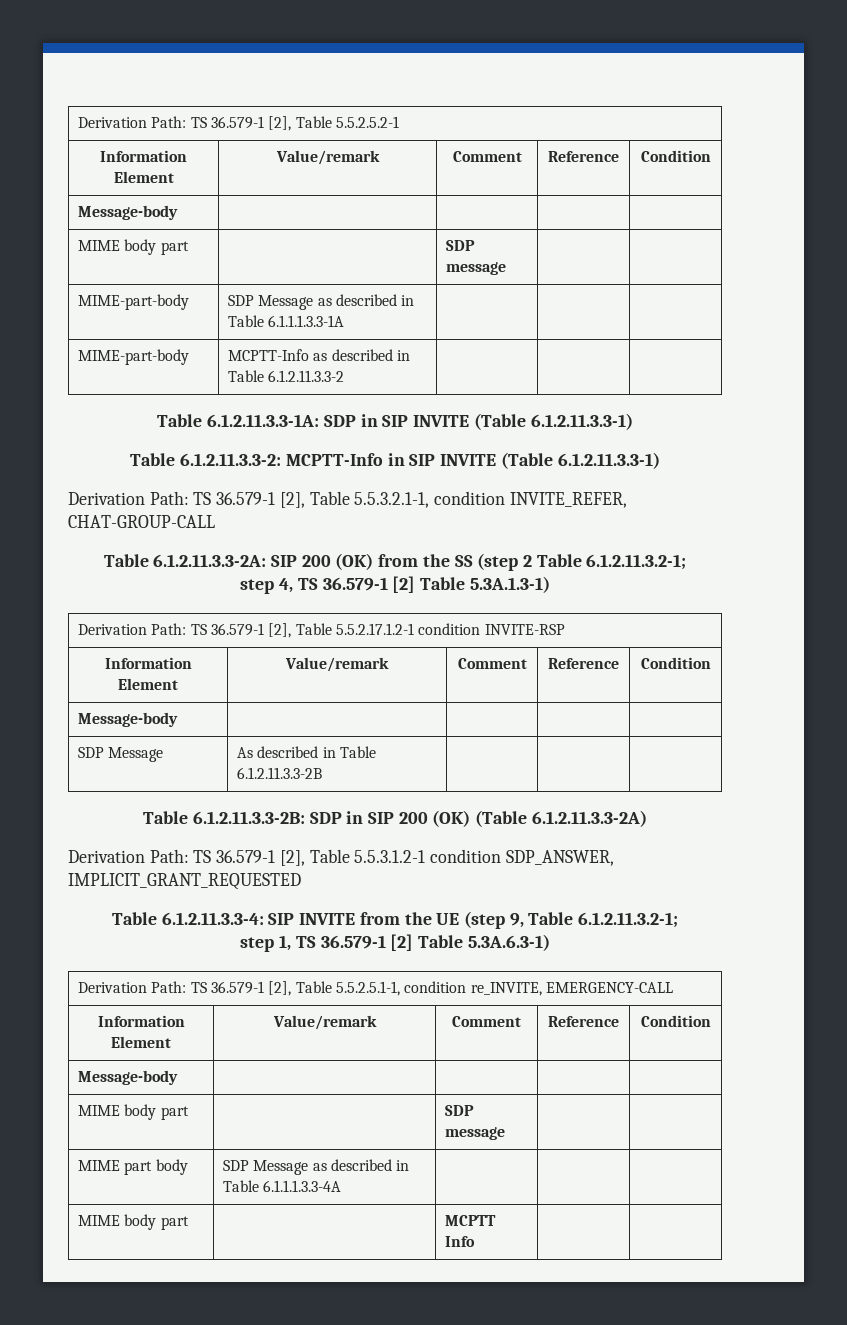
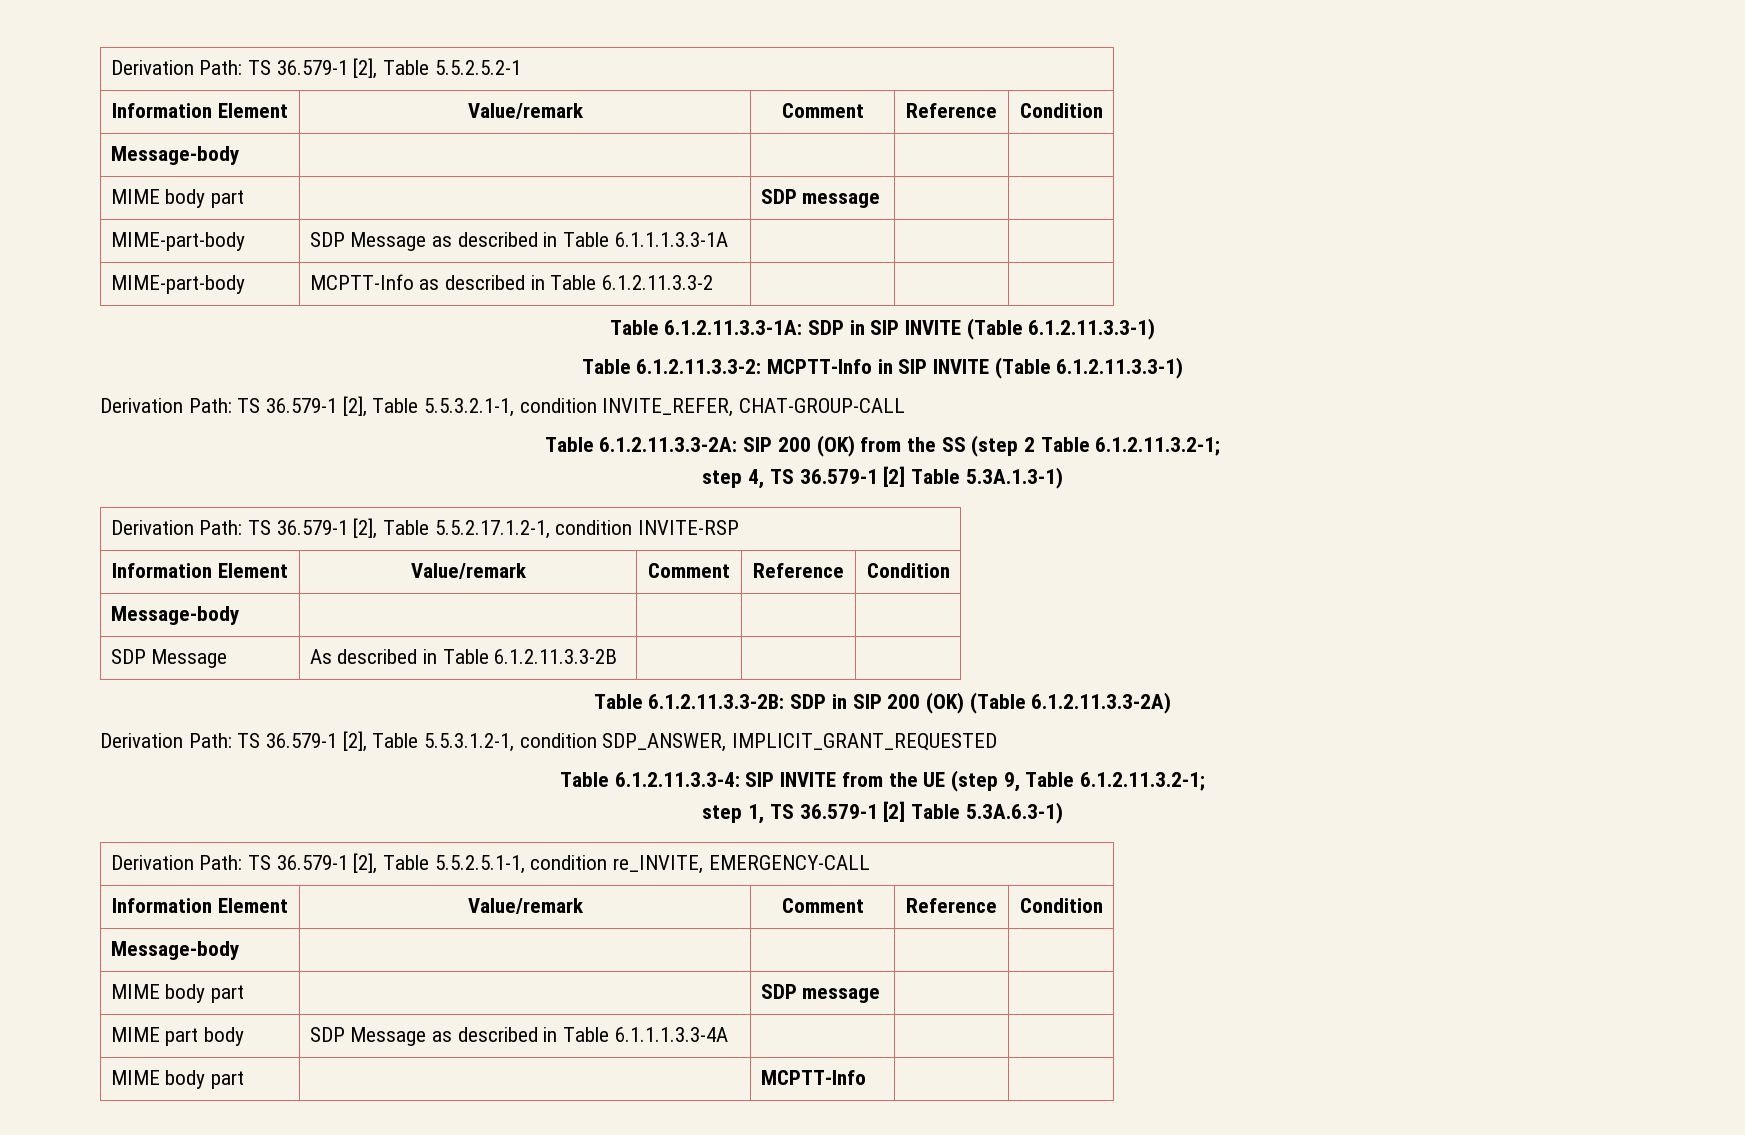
- Derivation Path: TS 36.579-1 [2], Table 5.5.2.17.1.2-1 condition INVITE-RSP
+ Derivation Path: TS 36.579-1 [2], Table 5.5.2.17.1.2-1, condition INVITE-RSP
- Derivation Path: TS 36.579-1 [2], Table 5.5.3.1.2-1 condition SDP_ANSWER, IMPLICIT_GRANT_REQUESTED
+ Derivation Path: TS 36.579-1 [2], Table 5.5.3.1.2-1, condition SDP_ANSWER, IMPLICIT_GRANT_REQUESTED
- MIME body part | | MCPTT Info | |
+ MIME body part | | MCPTT-Info | |

